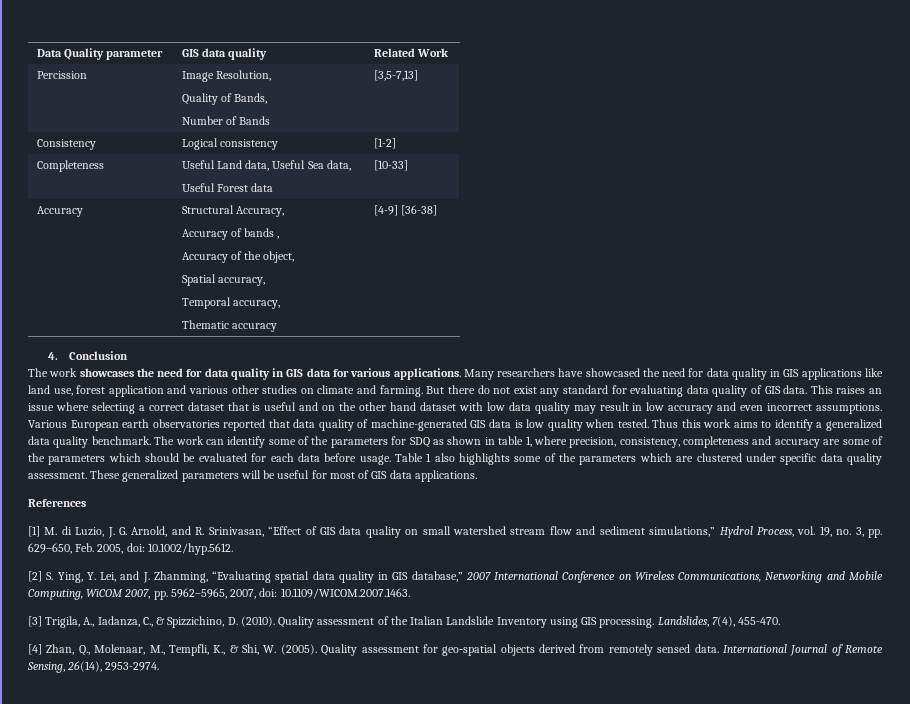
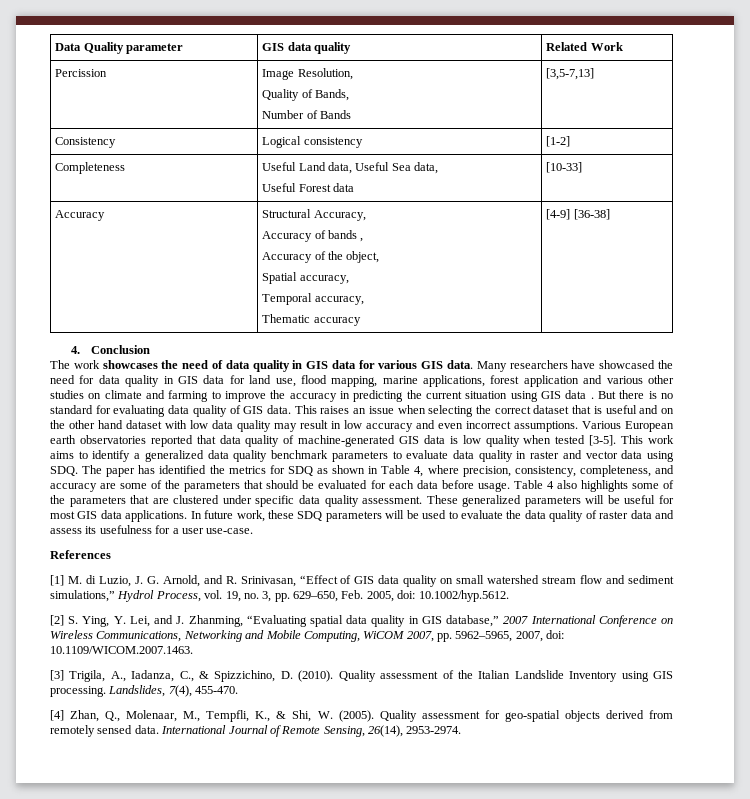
- The work showcases the need for data quality in GIS data for various applications.
+ The work showcases the need of data quality in GIS data for various GIS data.
- Many researchers have showcased the need for data quality in GIS applications like land use, forest application and various other studies on climate and farming. But there do not exist any standard for evaluating data quality of GIS data.
+ Many researchers have showcased the need for data quality in GIS data for land use, flood mapping, marine applications, forest application and various other studies on climate and farming to improve the accuracy in predicting the current situation using GIS data . But there is no standard for evaluating data quality of GIS data.
- This raises an issue where selecting a correct dataset that is useful and on the other hand dataset with low data quality may result in low accuracy and even incorrect assumptions.
+ This raises an issue when selecting the correct dataset that is useful and on the other hand dataset with low data quality may result in low accuracy and even incorrect assumptions.
- Various European earth observatories reported that data quality of machine-generated GIS data is low quality when tested. Thus this work aims to identify a generalized data quality benchmark. The work can identify some of the parameters for SDQ as shown in table 1, where precision, consistency, completeness and accuracy are some of the parameters which should be evaluated for each data before usage.
+ Various European earth observatories reported that data quality of machine-generated GIS data is low quality when tested [3-5]. This work aims to identify a generalized data quality benchmark parameters to evaluate data quality in raster and vector data using SDQ. The paper has identified the metrics for SDQ as shown in Table 4, where precision, consistency, completeness, and accuracy are some of the parameters that should be evaluated for each data before usage.
- Table 1 also highlights some of the parameters which are clustered under specific data quality assessment.
+ Table 4 also highlights some of the parameters that are clustered under specific data quality assessment.
- These generalized parameters will be useful for most of GIS data applications.
+ These generalized parameters will be useful for most GIS data applications. In future work, these SDQ parameters will be used to evaluate the data quality of raster data and assess its usefulness for a user use-case.

